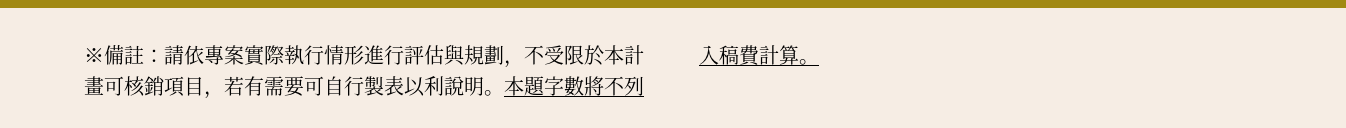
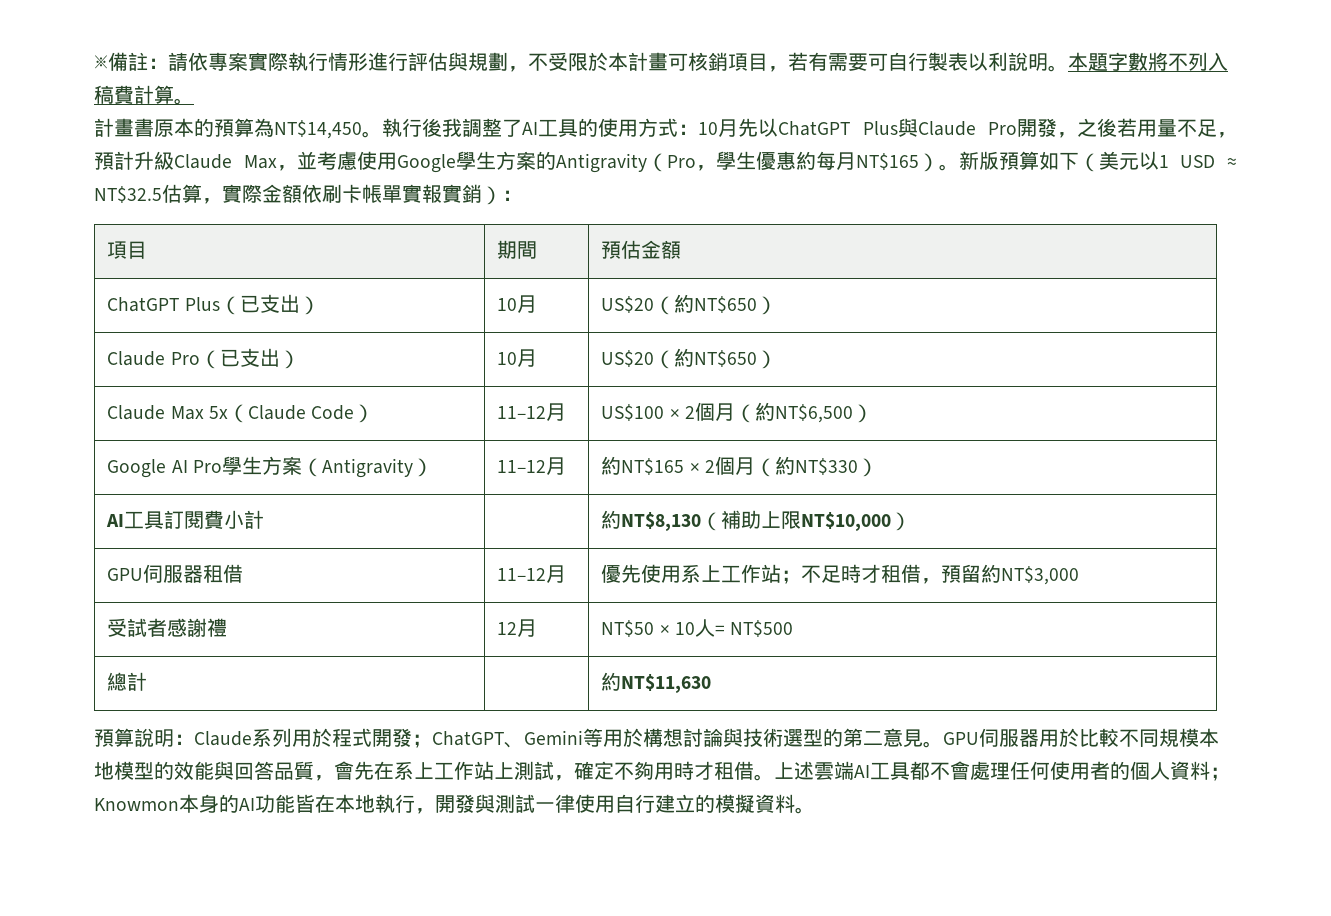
+ 計畫書原本的預算為NT$14,450。執行後我調整了AI工具的使用方式：10月先以ChatGPT Plus與Claude Pro開發，之後若用量不足，預計升級Claude Max，並考慮使用Google學生方案的Antigravity（Pro，學生優惠約每月NT$165）。新版預算如下（美元以1 USD ≈ NT$32.5估算，實際金額依刷卡帳單實報實銷）：
+ 項目 | 期間 | 預估金額
+ ChatGPT Plus（已支出） | 10月 | US$20（約NT$650）
+ Claude Pro（已支出） | 10月 | US$20（約NT$650）
+ Claude Max 5x（Claude Code） | 11–12月 | US$100 × 2個月（約NT$6,500）
+ Google AI Pro學生方案（Antigravity） | 11–12月 | 約NT$165 × 2個月（約NT$330）
+ AI工具訂閱費小計 | | 約NT$8,130（補助上限NT$10,000）
+ GPU伺服器租借 | 11–12月 | 優先使用系上工作站；不足時才租借，預留約NT$3,000
+ 受試者感謝禮 | 12月 | NT$50 × 10人= NT$500
+ 總計 | | 約NT$11,630
+ 預算說明：Claude系列用於程式開發；ChatGPT、Gemini等用於構想討論與技術選型的第二意見。GPU伺服器用於比較不同規模本地模型的效能與回答品質，會先在系上工作站上測試，確定不夠用時才租借。上述雲端AI工具都不會處理任何使用者的個人資料；Knowmon本身的AI功能皆在本地執行，開發與測試一律使用自行建立的模擬資料。

